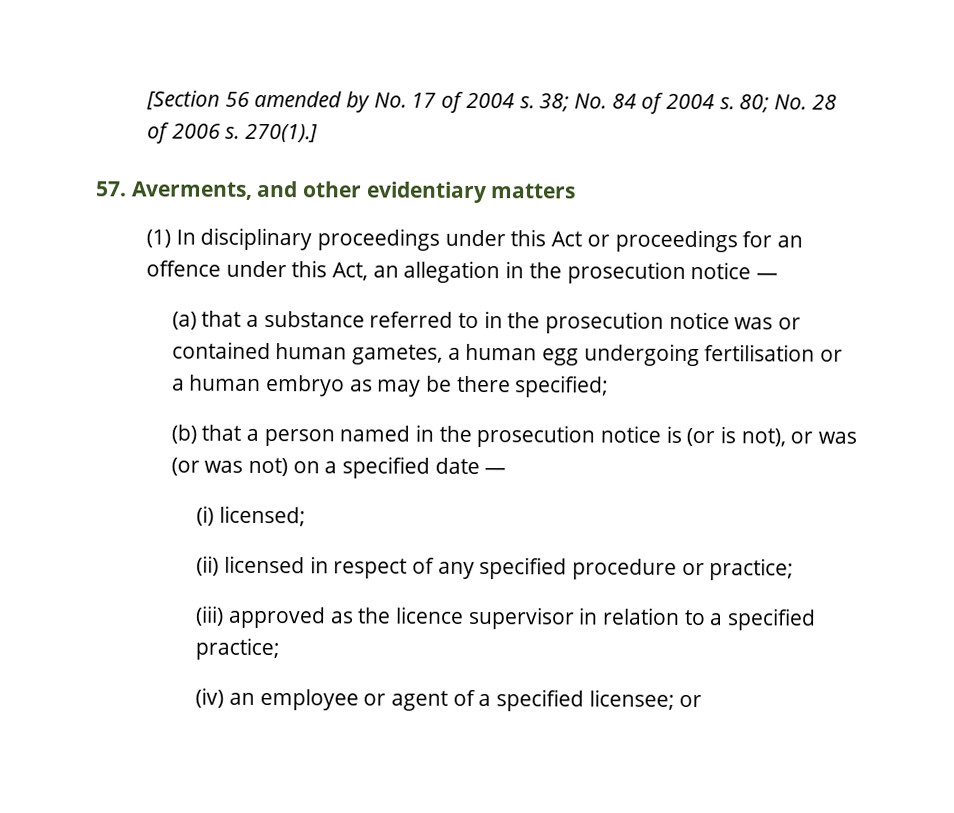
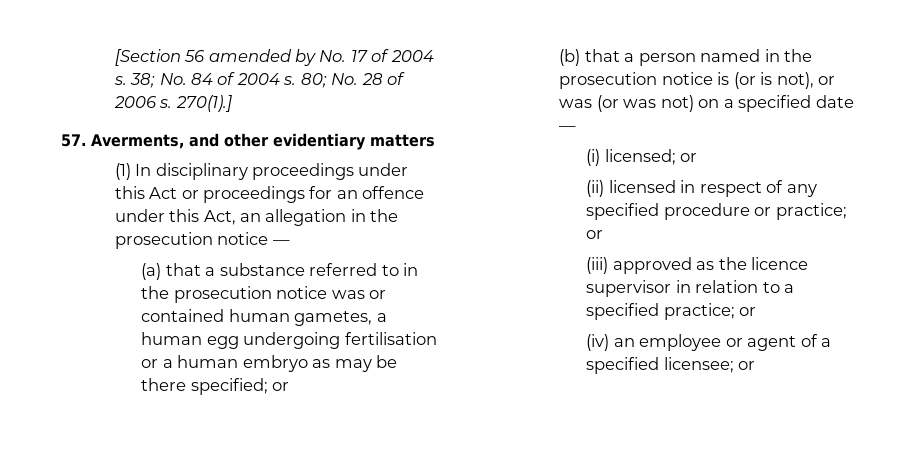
- (a) that a substance referred to in the prosecution notice was or contained human gametes, a human egg undergoing fertilisation or a human embryo as may be there specified;
+ (a) that a substance referred to in the prosecution notice was or contained human gametes, a human egg undergoing fertilisation or a human embryo as may be there specified; or
- (i) licensed;
+ (i) licensed; or
- (ii) licensed in respect of any specified procedure or practice;
+ (ii) licensed in respect of any specified procedure or practice; or
- (iii) approved as the licence supervisor in relation to a specified practice;
+ (iii) approved as the licence supervisor in relation to a specified practice; or

